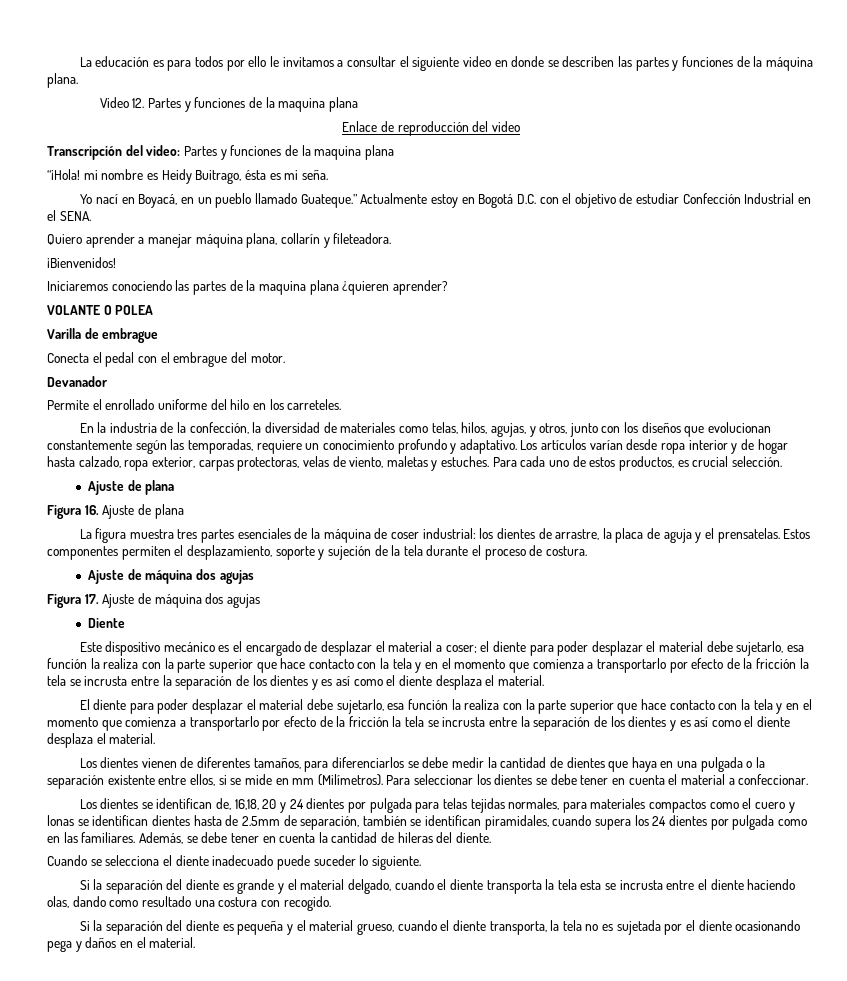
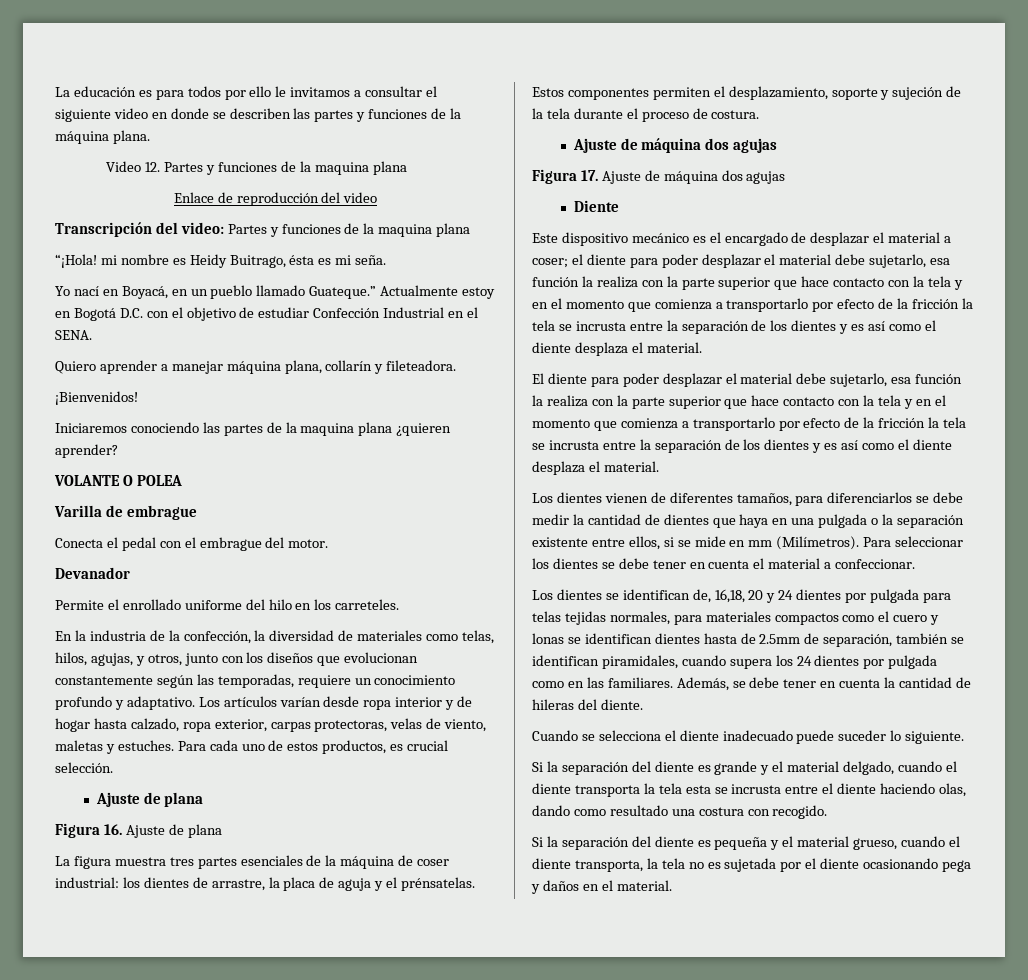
- La figura muestra tres partes esenciales de la máquina de coser industrial: los dientes de arrastre, la placa de aguja y el prensatelas.
+ La figura muestra tres partes esenciales de la máquina de coser industrial: los dientes de arrastre, la placa de aguja y el prénsatelas.

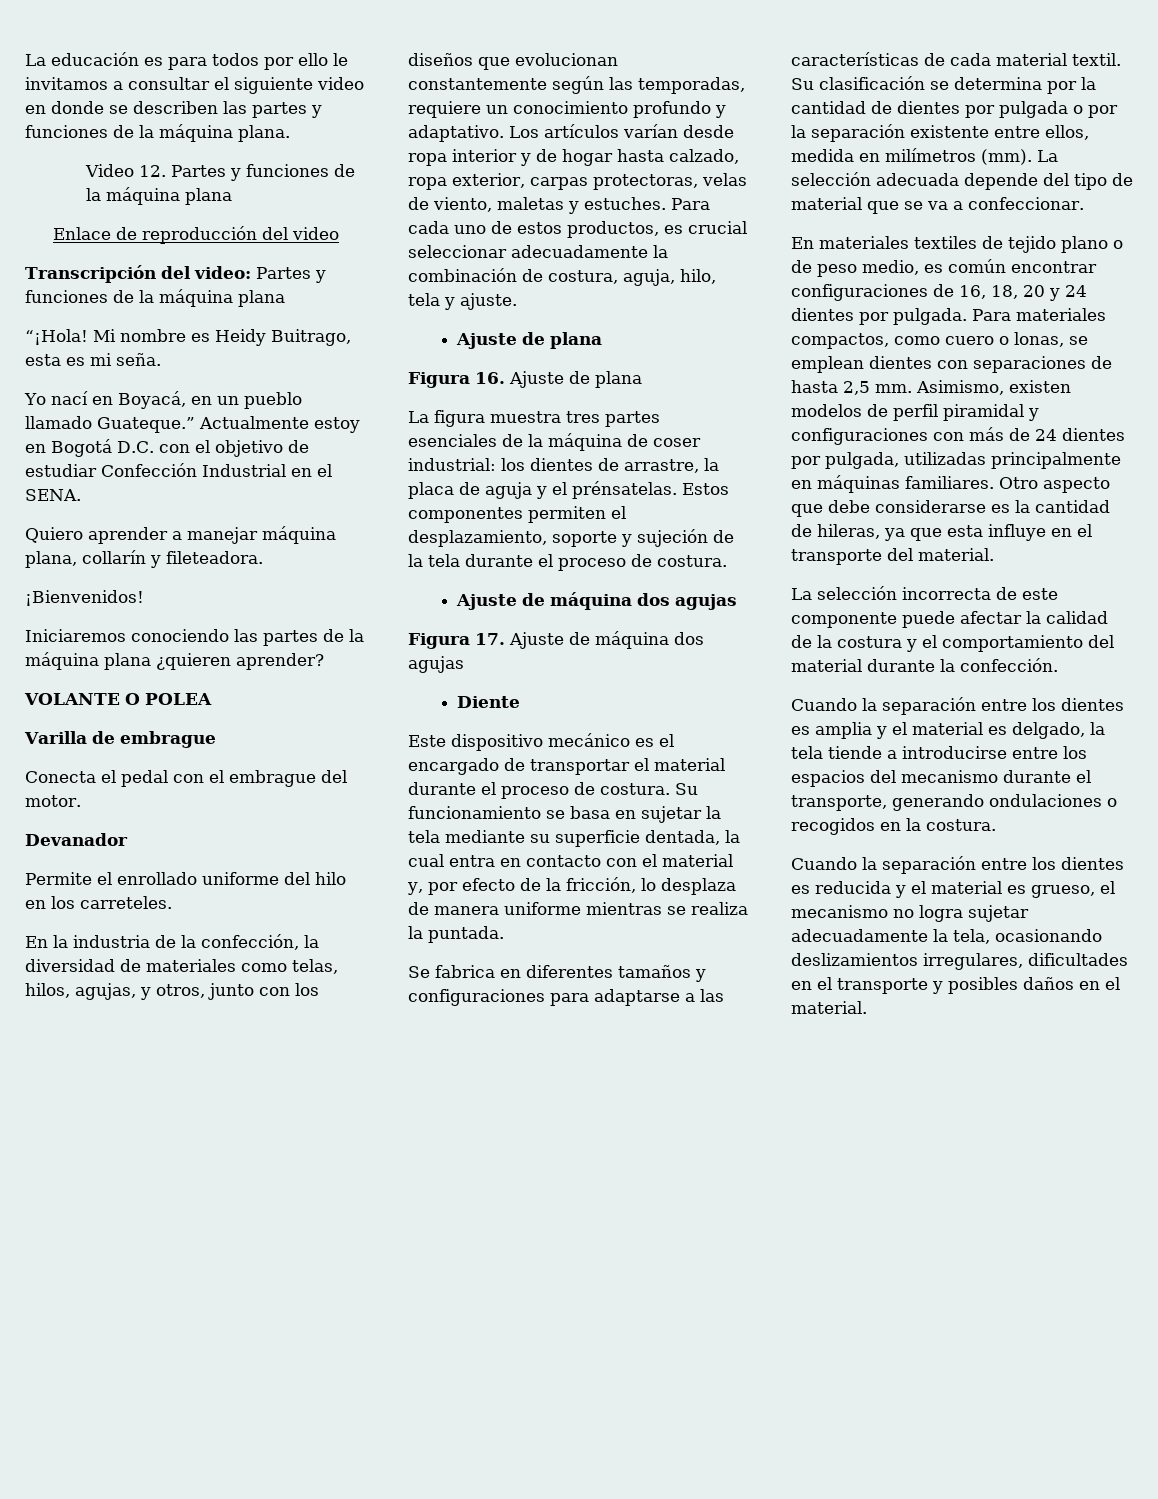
- Video 12. Partes y funciones de la maquina plana
+ Video 12. Partes y funciones de la máquina plana
- Transcripción del video: Partes y funciones de la maquina plana
+ Transcripción del video: Partes y funciones de la máquina plana
- “¡Hola! mi nombre es Heidy Buitrago, ésta es mi seña.
+ “¡Hola! Mi nombre es Heidy Buitrago, esta es mi seña.
- Iniciaremos conociendo las partes de la maquina plana ¿quieren aprender?
+ Iniciaremos conociendo las partes de la máquina plana ¿quieren aprender?
- Para cada uno de estos productos, es crucial selección.
+ Para cada uno de estos productos, es crucial seleccionar adecuadamente la combinación de costura, aguja, hilo, tela y ajuste.
- Este dispositivo mecánico es el encargado de desplazar el material a coser; el diente para poder desplazar el material debe sujetarlo, esa función la realiza con la parte superior que hace contacto con la tela y en el momento que comienza a transportarlo por efecto de la fricción la tela se incrusta entre la separación de los dientes y es así como el diente desplaza el material.
- El diente para poder desplazar el material debe sujetarlo, esa función la realiza con la parte superior que hace contacto con la tela y en el momento que comienza a transportarlo por efecto de la fricción la tela se incrusta entre la separación de los dientes y es así como el diente desplaza el material.
- Los dientes vienen de diferentes tamaños, para diferenciarlos se debe medir la cantidad de dientes que haya en una pulgada o la separación existente entre ellos, si se mide en mm (Milímetros). Para seleccionar los dientes se debe tener en cuenta el material a confeccionar.
- Los dientes se identifican de, 16,18, 20 y 24 dientes por pulgada para telas tejidas normales, para materiales compactos como el cuero y lonas se identifican dientes hasta de 2.5mm de separación, también se identifican piramidales, cuando supera los 24 dientes por pulgada como en las familiares. Además, se debe tener en cuenta la cantidad de hileras del diente.
- Cuando se selecciona el diente inadecuado puede suceder lo siguiente.
- Si la separación del diente es grande y el material delgado, cuando el diente transporta la tela esta se incrusta entre el diente haciendo olas, dando como resultado una costura con recogido.
- Si la separación del diente es pequeña y el material grueso, cuando el diente transporta, la tela no es sujetada por el diente ocasionando pega y daños en el material.
+ Este dispositivo mecánico es el encargado de transportar el material durante el proceso de costura. Su funcionamiento se basa en sujetar la tela mediante su superficie dentada, la cual entra en contacto con el material y, por efecto de la fricción, lo desplaza de manera uniforme mientras se realiza la puntada.
+ Se fabrica en diferentes tamaños y configuraciones para adaptarse a las características de cada material textil. Su clasificación se determina por la cantidad de dientes por pulgada o por la separación existente entre ellos, medida en milímetros (mm). La selección adecuada depende del tipo de material que se va a confeccionar.
+ En materiales textiles de tejido plano o de peso medio, es común encontrar configuraciones de 16, 18, 20 y 24 dientes por pulgada. Para materiales compactos, como cuero o lonas, se emplean dientes con separaciones de hasta 2,5 mm. Asimismo, existen modelos de perfil piramidal y configuraciones con más de 24 dientes por pulgada, utilizadas principalmente en máquinas familiares. Otro aspecto que debe considerarse es la cantidad de hileras, ya que esta influye en el transporte del material.
+ La selección incorrecta de este componente puede afectar la calidad de la costura y el comportamiento del material durante la confección.
+ Cuando la separación entre los dientes es amplia y el material es delgado, la tela tiende a introducirse entre los espacios del mecanismo durante el transporte, generando ondulaciones o recogidos en la costura.
+ Cuando la separación entre los dientes es reducida y el material es grueso, el mecanismo no logra sujetar adecuadamente la tela, ocasionando deslizamientos irregulares, dificultades en el transporte y posibles daños en el material.

